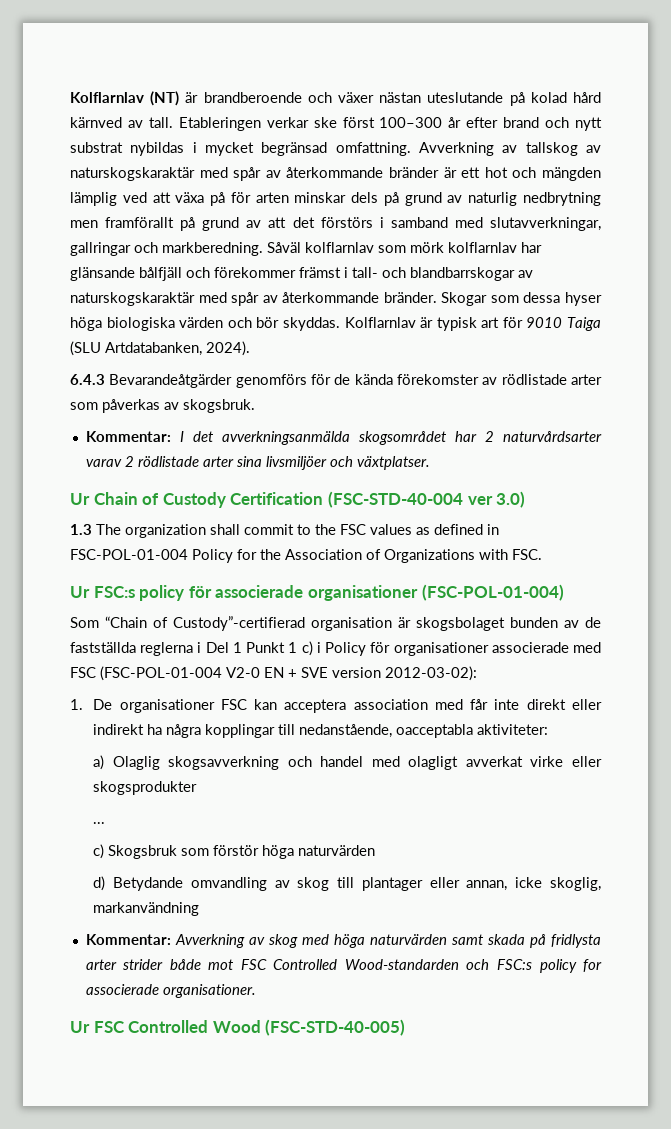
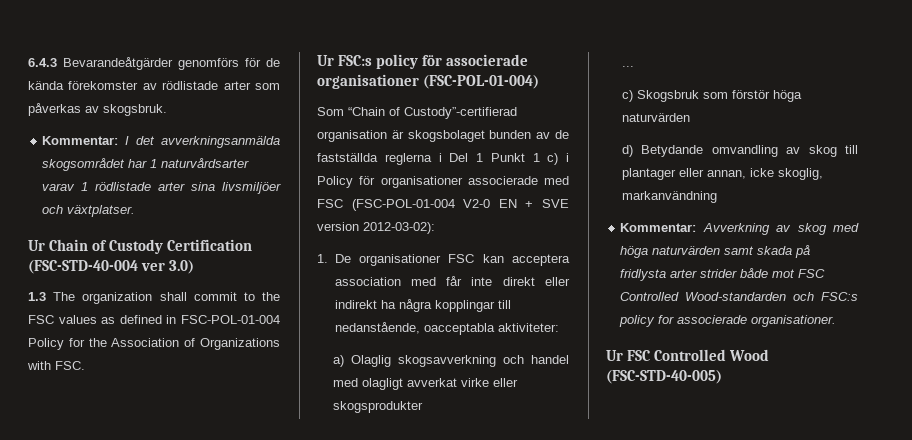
- Kolflarnlav (NT) är brandberoende och växer nästan uteslutande på kolad hård kärnved av tall. Etableringen verkar ske först 100–300 år efter brand och nytt substrat nybildas i mycket begränsad omfattning. Avverkning av tallskog av naturskogskaraktär med spår av återkommande bränder är ett hot och mängden lämplig ved att växa på för arten minskar dels på grund av naturlig nedbrytning men framförallt på grund av att det förstörs i samband med slutavverkningar, gallringar och markberedning. Såväl kolflarnlav som mörk kolflarnlav har glänsande bålfjäll och förekommer främst i tall- och blandbarrskogar av naturskogskaraktär med spår av återkommande bränder. Skogar som dessa hyser höga biologiska värden och bör skyddas. Kolflarnlav är typisk art för 9010 Taiga (SLU Artdatabanken, 2024).
- Kommentar: I det avverkningsanmälda skogsområdet har 2 naturvårdsarter varav 2 rödlistade arter sina livsmiljöer och växtplatser.
+ Kommentar: I det avverkningsanmälda skogsområdet har 1 naturvårdsarter varav 1 rödlistade arter sina livsmiljöer och växtplatser.

